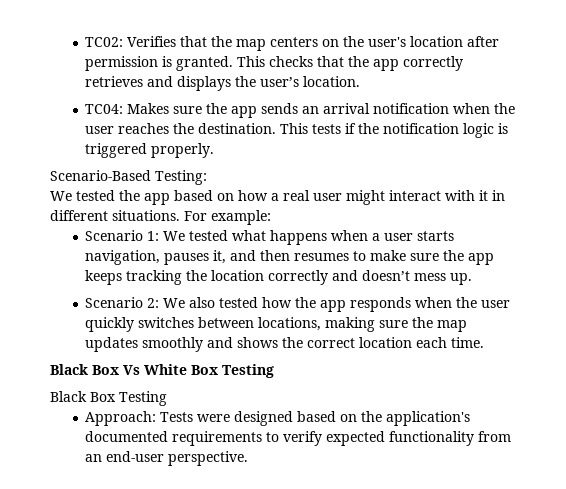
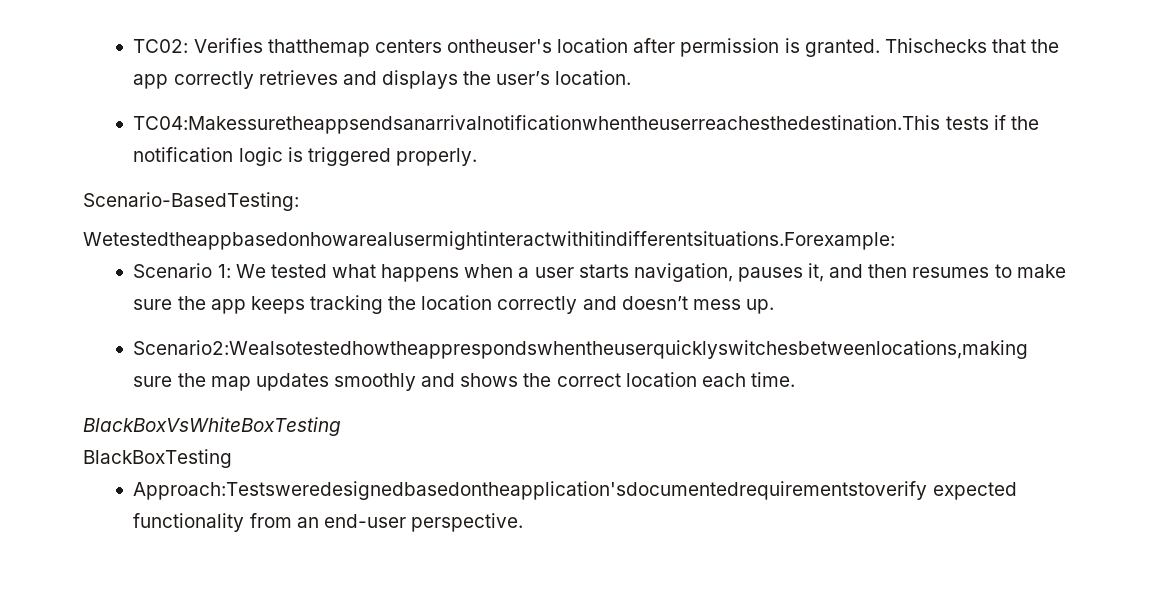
- TC02: Verifies that the map centers on the user's location after permission is granted.
+ TC02: Verifies thatthemap centers ontheuser's location after permission is granted.
- This checks that the app correctly retrieves and displays the user’s location.
+ Thischecks that the app correctly retrieves and displays the user’s location.
- TC04: Makes sure the app sends an arrival notification when the user reaches the destination. This tests if the notification logic is triggered properly.
+ TC04:Makessuretheappsendsanarrivalnotificationwhentheuserreachesthedestination.This tests if the notification logic is triggered properly.
- Scenario-Based Testing:
- We tested the app based on how a real user might interact with it in different situations. For example:
+ Scenario-BasedTesting:
+ Wetestedtheappbasedonhowarealusermightinteractwithitindifferentsituations.Forexample:
- Scenario 2: We also tested how the app responds when the user quickly switches between locations, making sure the map updates smoothly and shows the correct location each time.
+ Scenario2:Wealsotestedhowtheapprespondswhentheuserquicklyswitchesbetweenlocations,making sure the map updates smoothly and shows the correct location each time.
- Black Box Vs White Box Testing
- Black Box Testing
- Approach: Tests were designed based on the application's documented requirements to verify expected functionality from an end-user perspective.
+ BlackBoxVsWhiteBoxTesting
+ BlackBoxTesting
+ Approach:Testsweredesignedbasedontheapplication'sdocumentedrequirementstoverify expected functionality from an end-user perspective.

